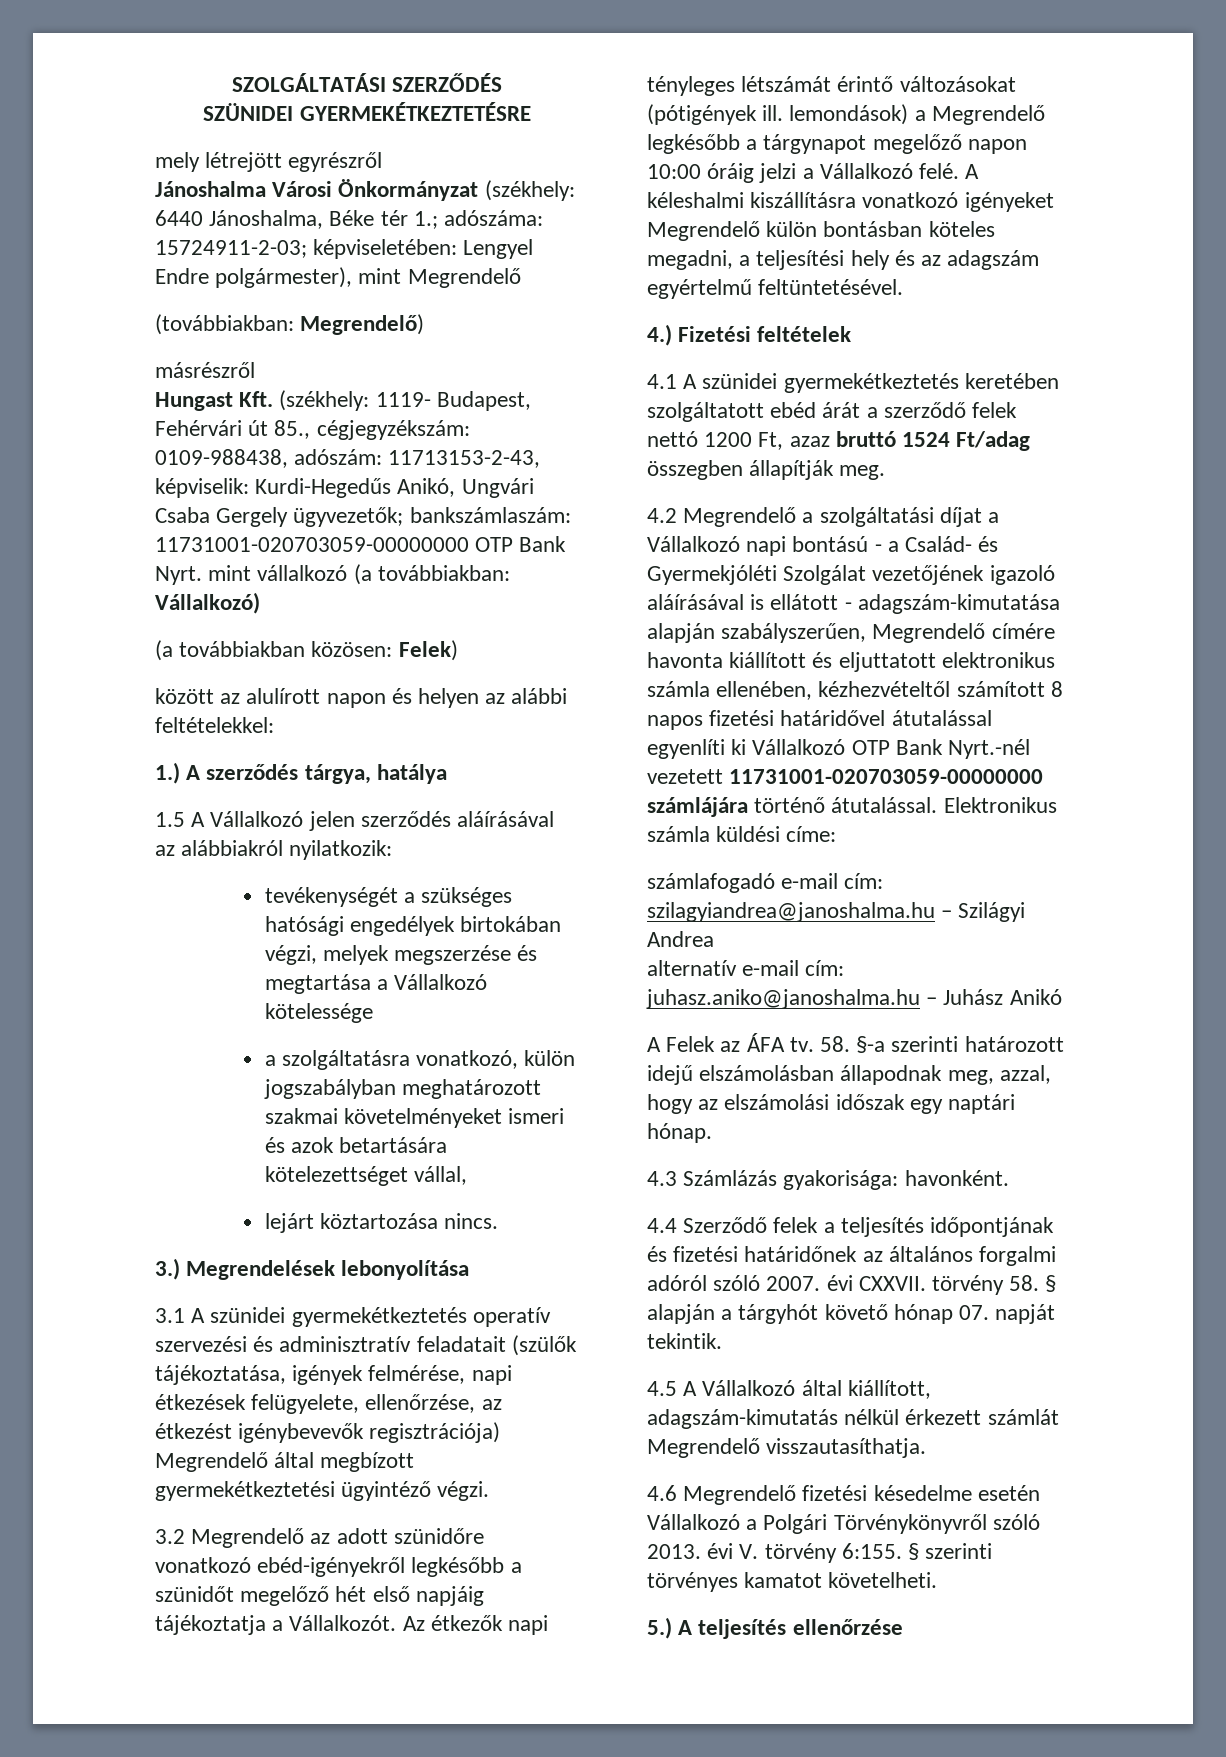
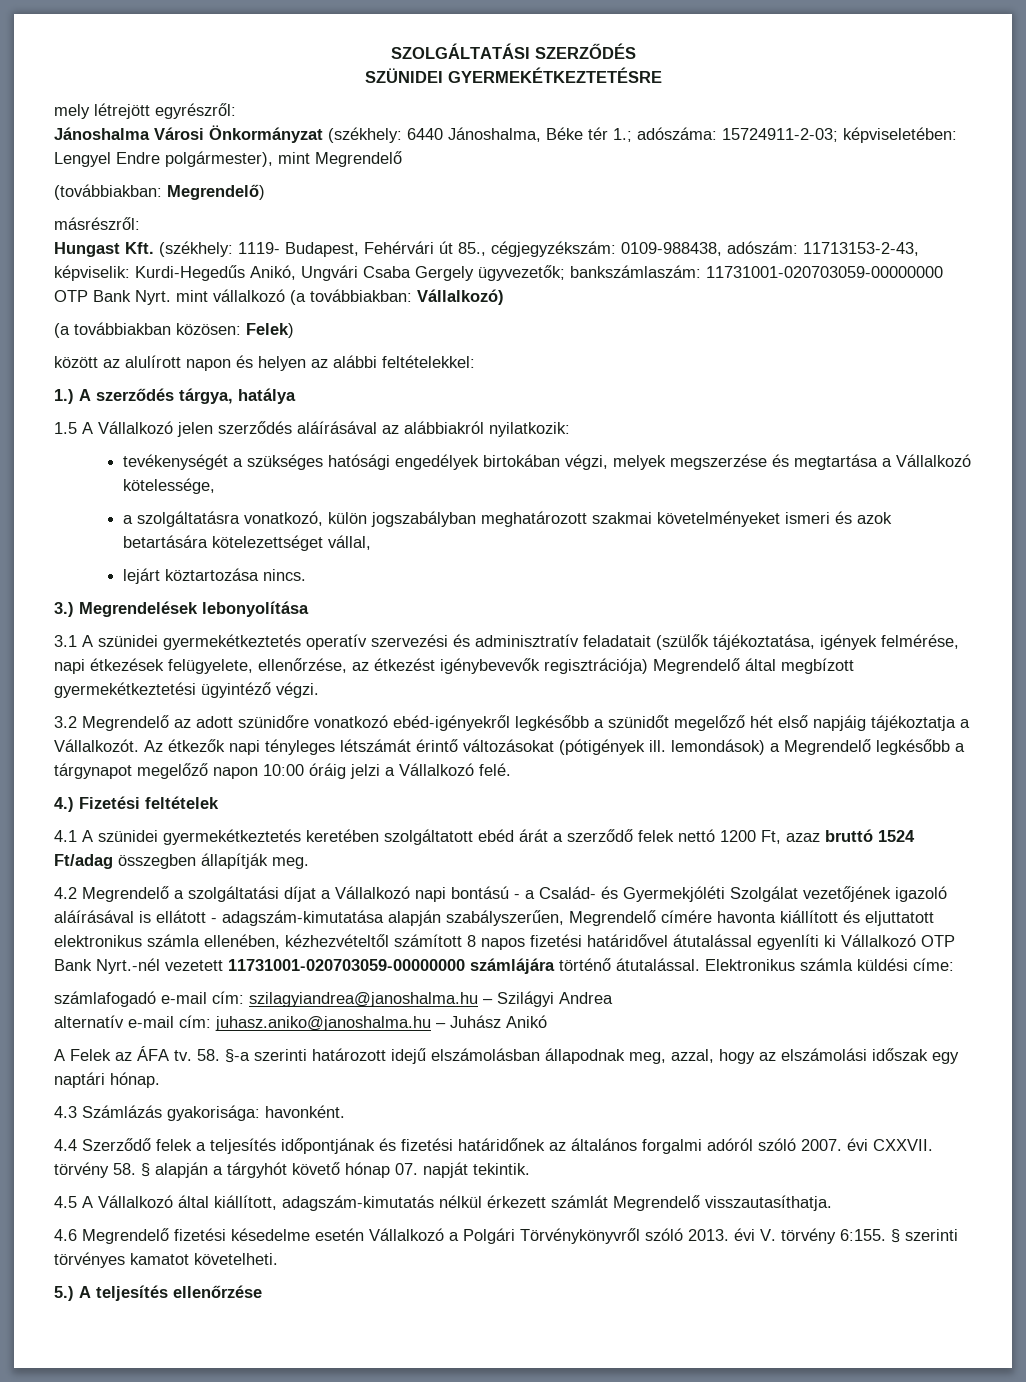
- mely létrejött egyrészről
+ mely létrejött egyrészről:
- másrészről
+ másrészről:
- tevékenységét a szükséges hatósági engedélyek birtokában végzi, melyek megszerzése és megtartása a Vállalkozó kötelessége
+ tevékenységét a szükséges hatósági engedélyek birtokában végzi, melyek megszerzése és megtartása a Vállalkozó kötelessége,
- A kéleshalmi kiszállításra vonatkozó igényeket Megrendelő külön bontásban köteles megadni, a teljesítési hely és az adagszám egyértelmű feltüntetésével.

